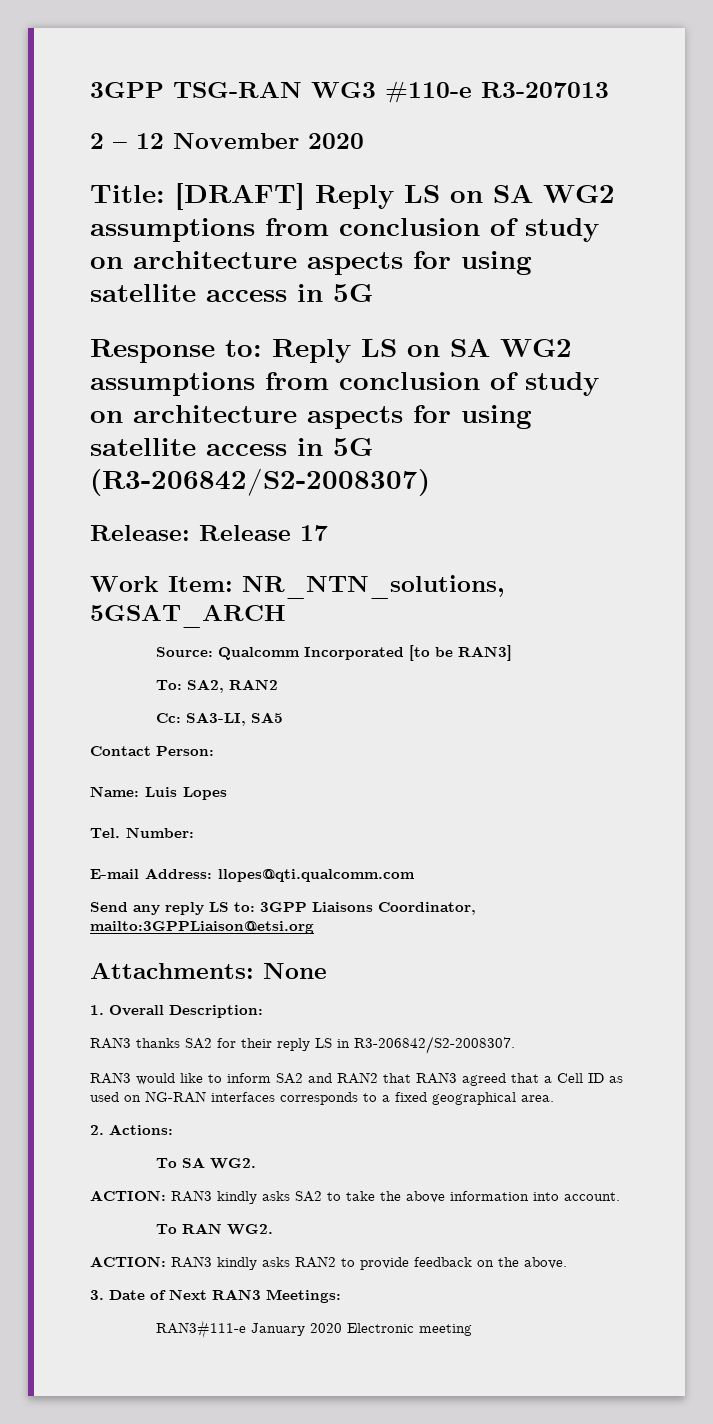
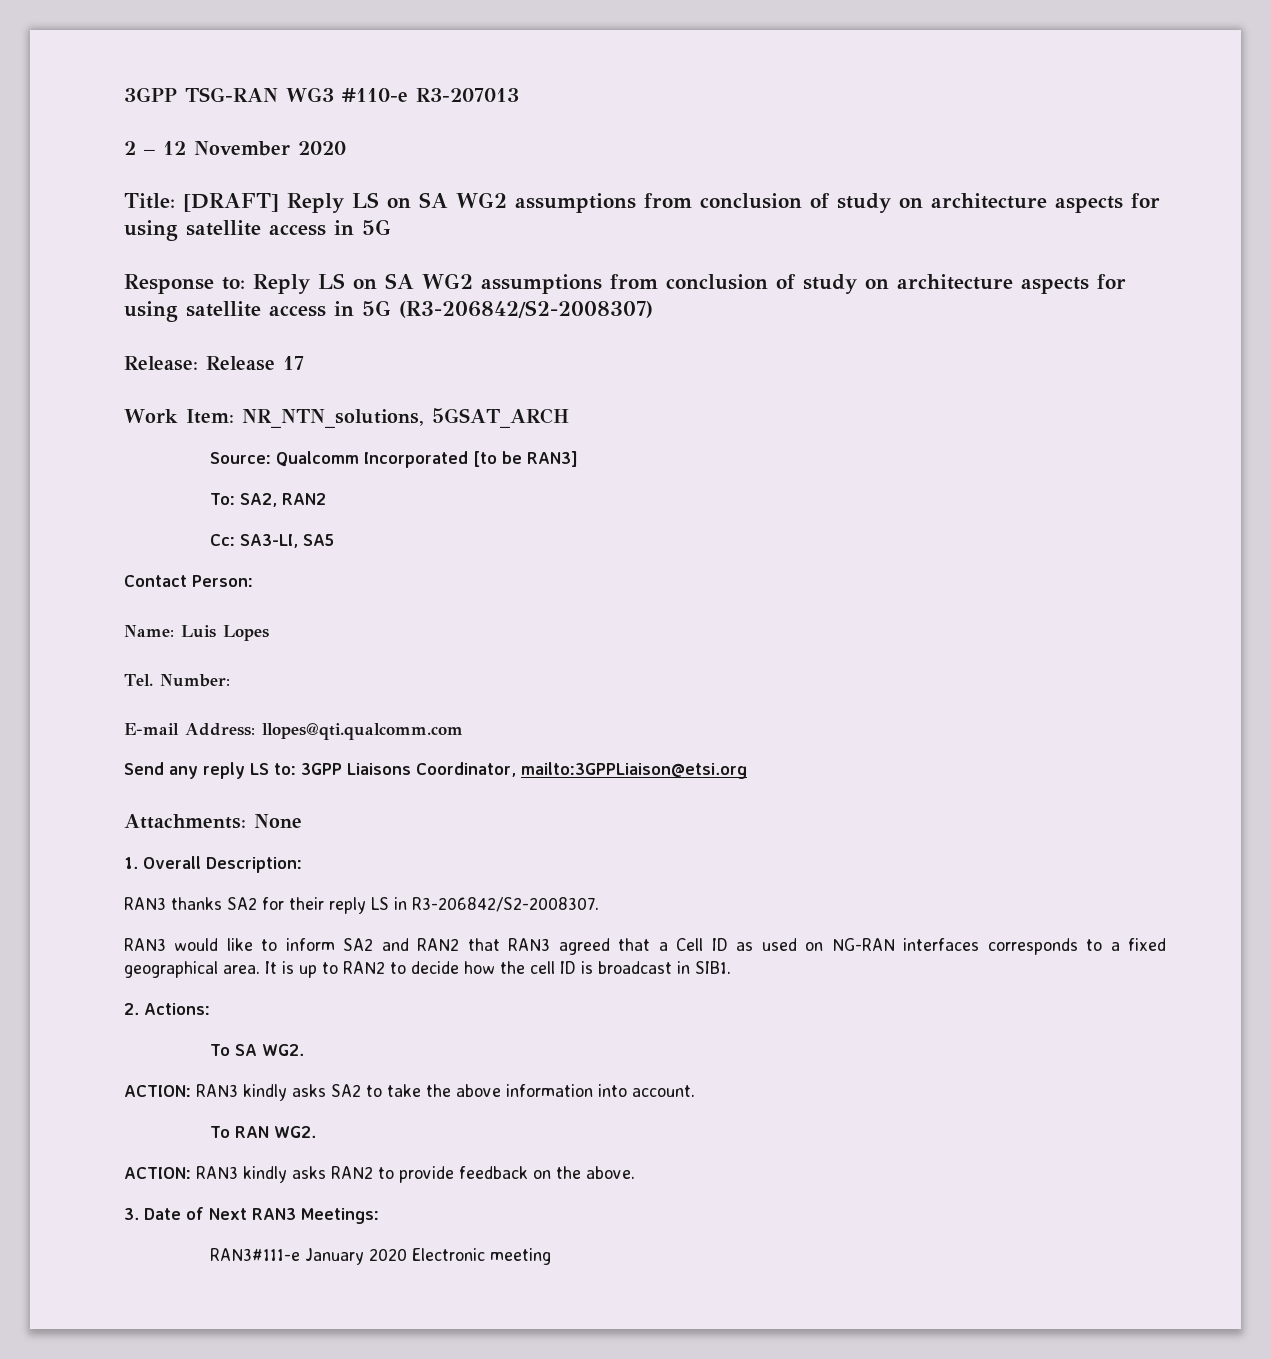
+ It is up to RAN2 to decide how the cell ID is broadcast in SIB1.

